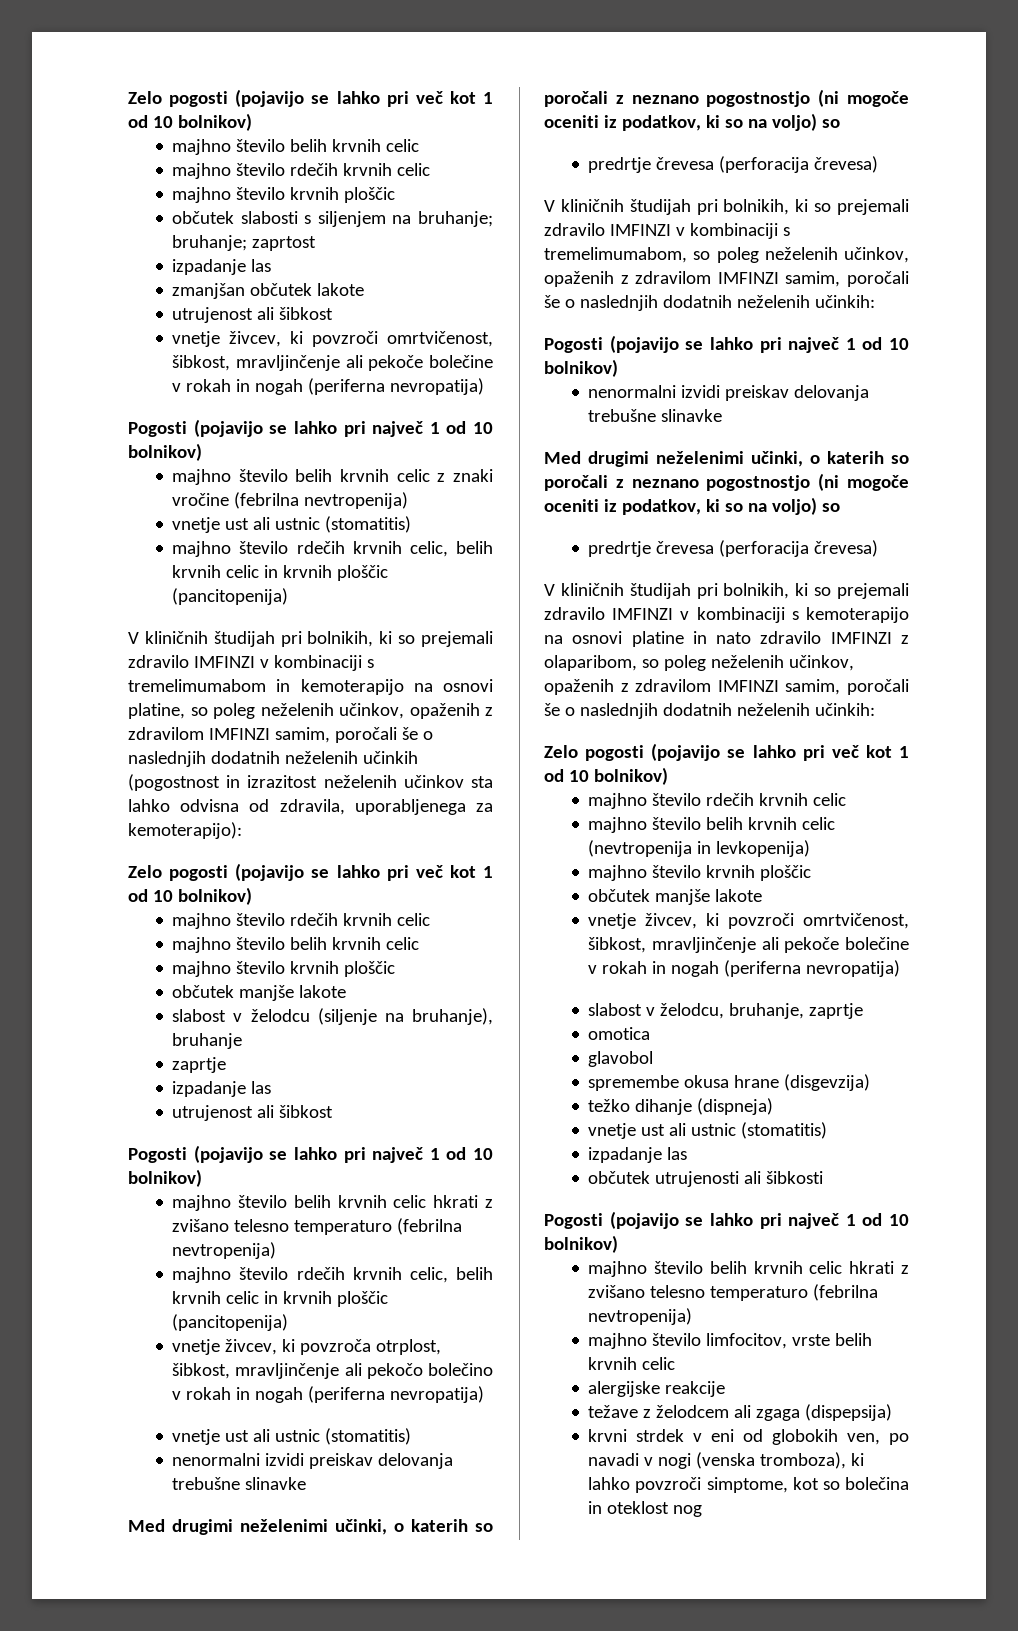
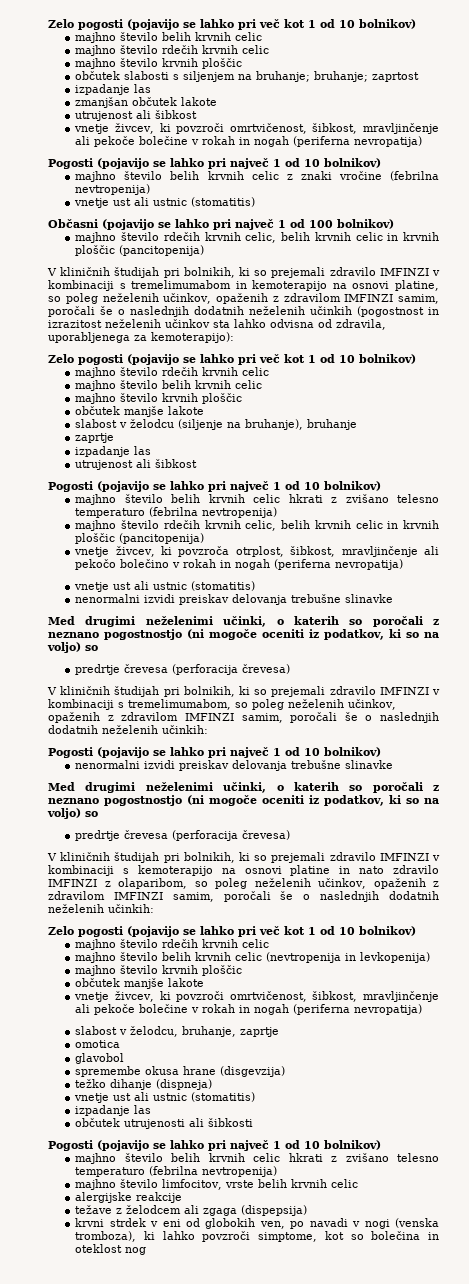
+ Občasni (pojavijo se lahko pri največ 1 od 100 bolnikov)

